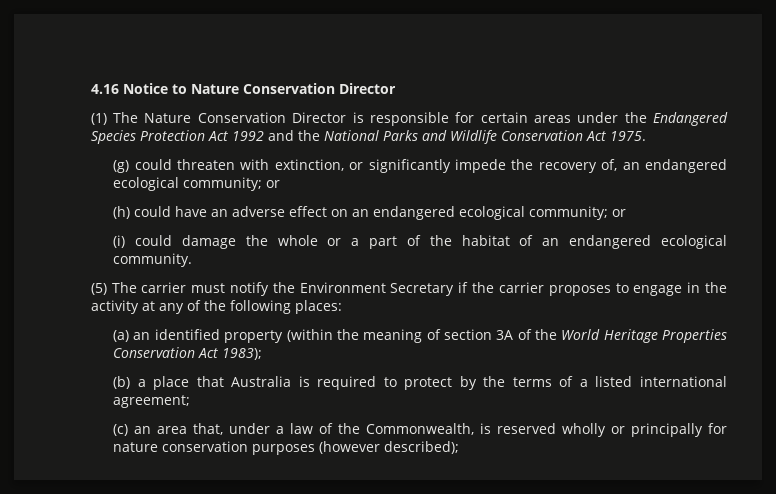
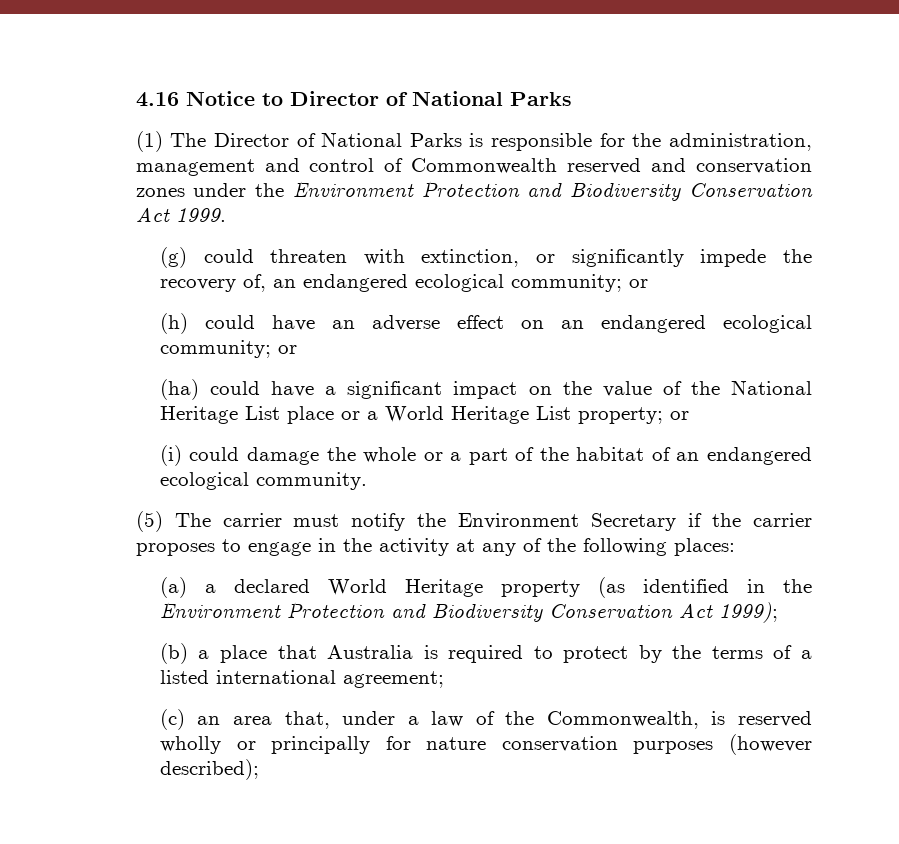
- 4.16 Notice to Nature Conservation Director
+ 4.16 Notice to Director of National Parks
- (1) The Nature Conservation Director is responsible for certain areas under the Endangered Species Protection Act 1992 and the National Parks and Wildlife Conservation Act 1975.
+ (1) The Director of National Parks is responsible for the administration, management and control of Commonwealth reserved and conservation zones under the Environment Protection and Biodiversity Conservation Act 1999.
+ (ha) could have a significant impact on the value of the National Heritage List place or a World Heritage List property; or
- (a) an identified property (within the meaning of section 3A of the World Heritage Properties Conservation Act 1983);
+ (a) a declared World Heritage property (as identified in the Environment Protection and Biodiversity Conservation Act 1999);

